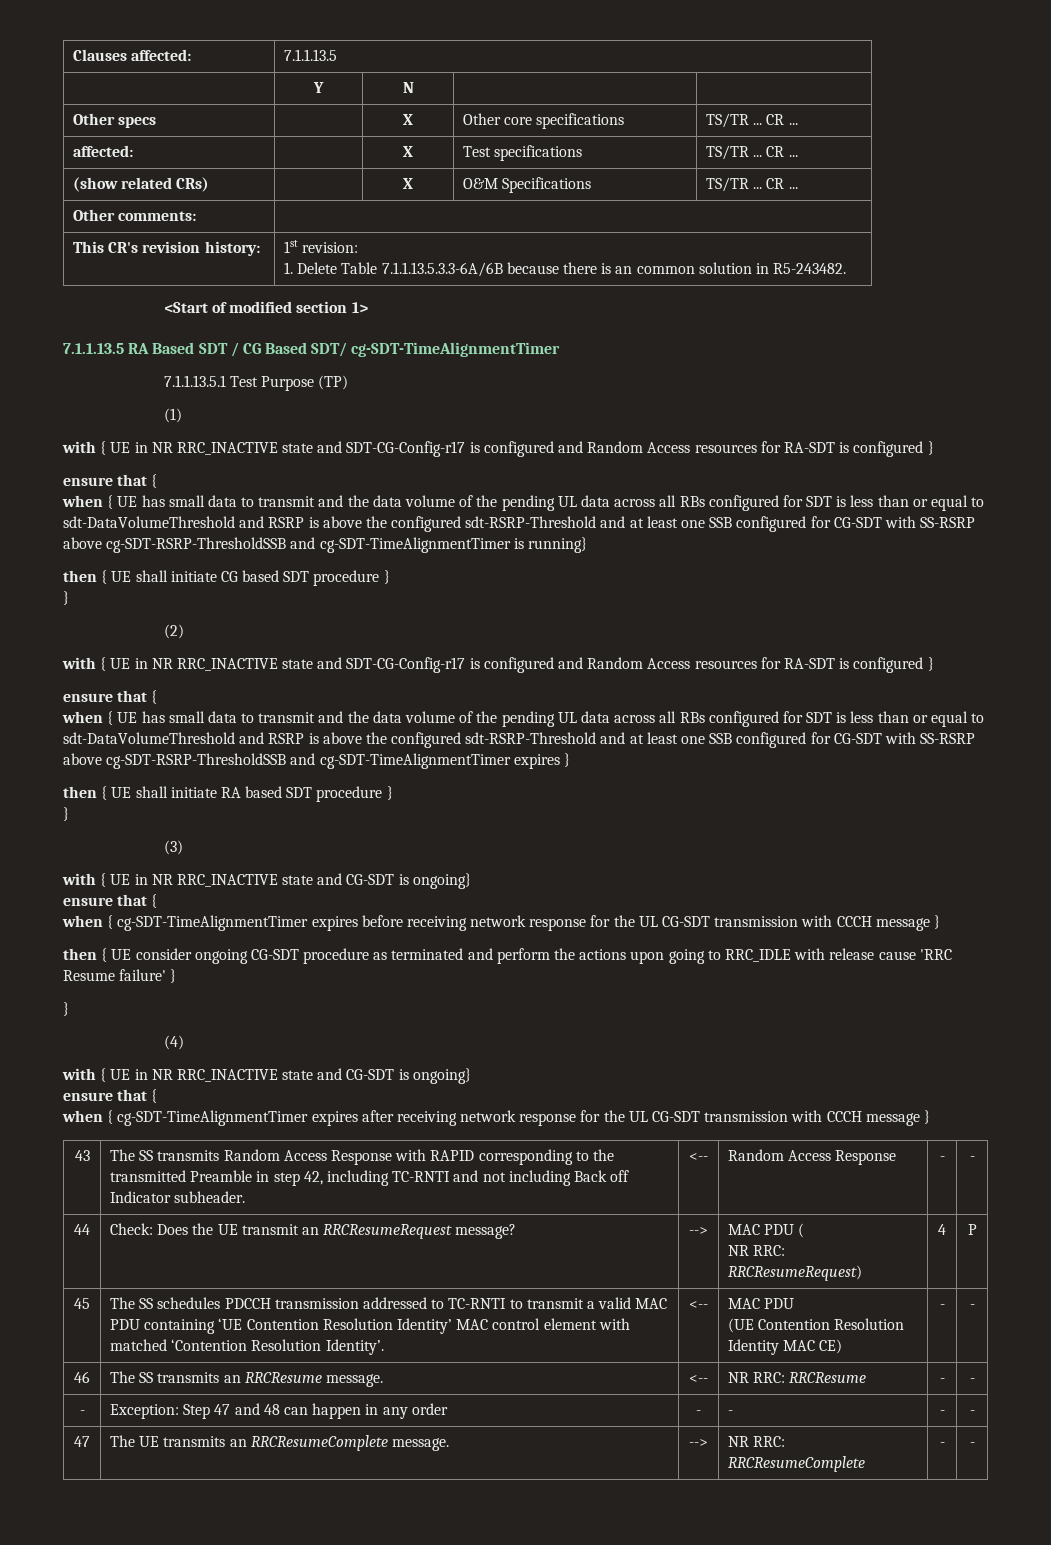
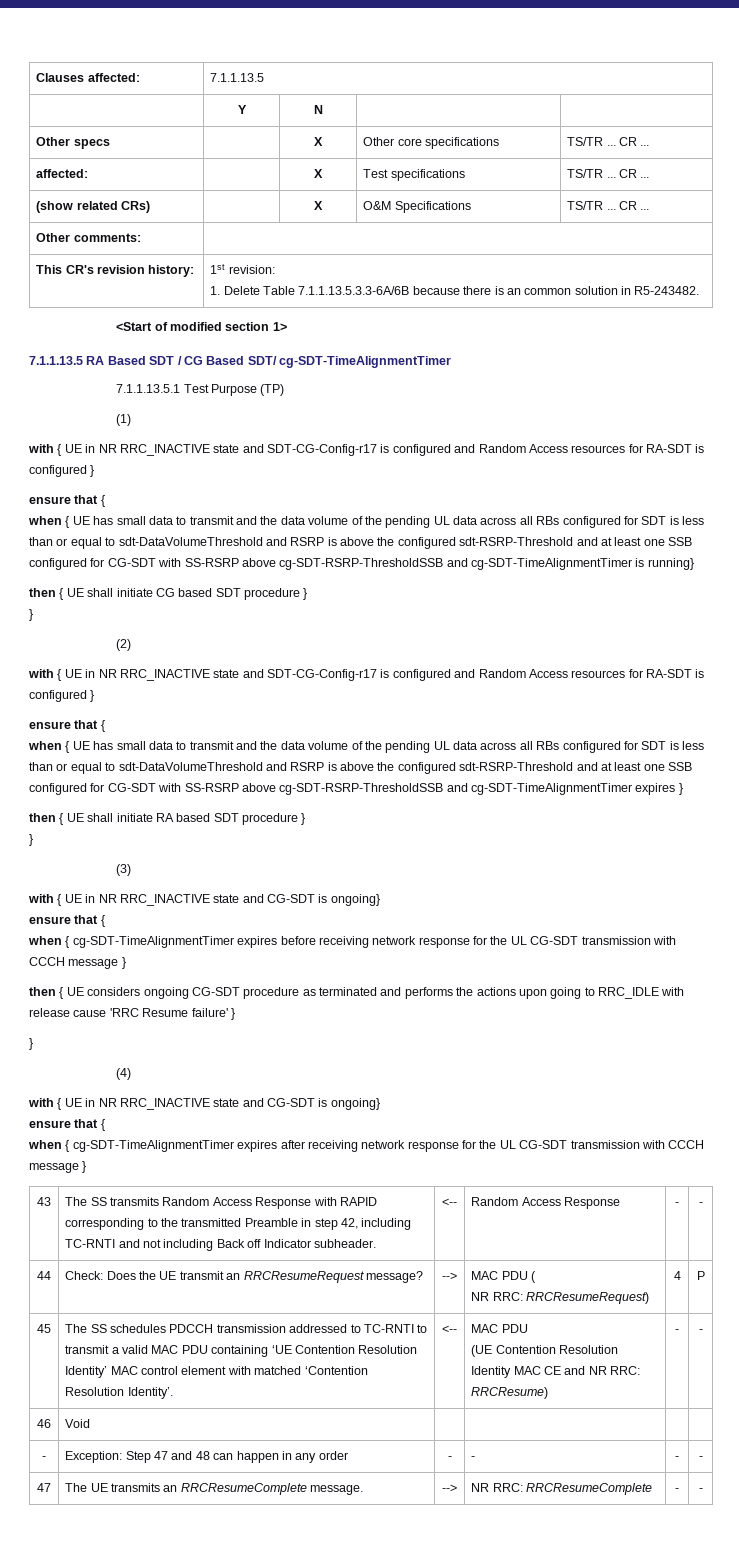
- then { UE consider ongoing CG-SDT procedure as terminated and perform the actions upon going to RRC_IDLE with release cause 'RRC Resume failure' }
+ then { UE considers ongoing CG-SDT procedure as terminated and performs the actions upon going to RRC_IDLE with release cause 'RRC Resume failure' }
- (UE Contention Resolution Identity MAC CE) | - | -
- 46 | The SS transmits an RRCResume message. | <-- | NR RRC: RRCResume | - | -
+ (UE Contention Resolution Identity MAC CE and NR RRC: RRCResume) | - | -
+ 46 | Void | | | |

